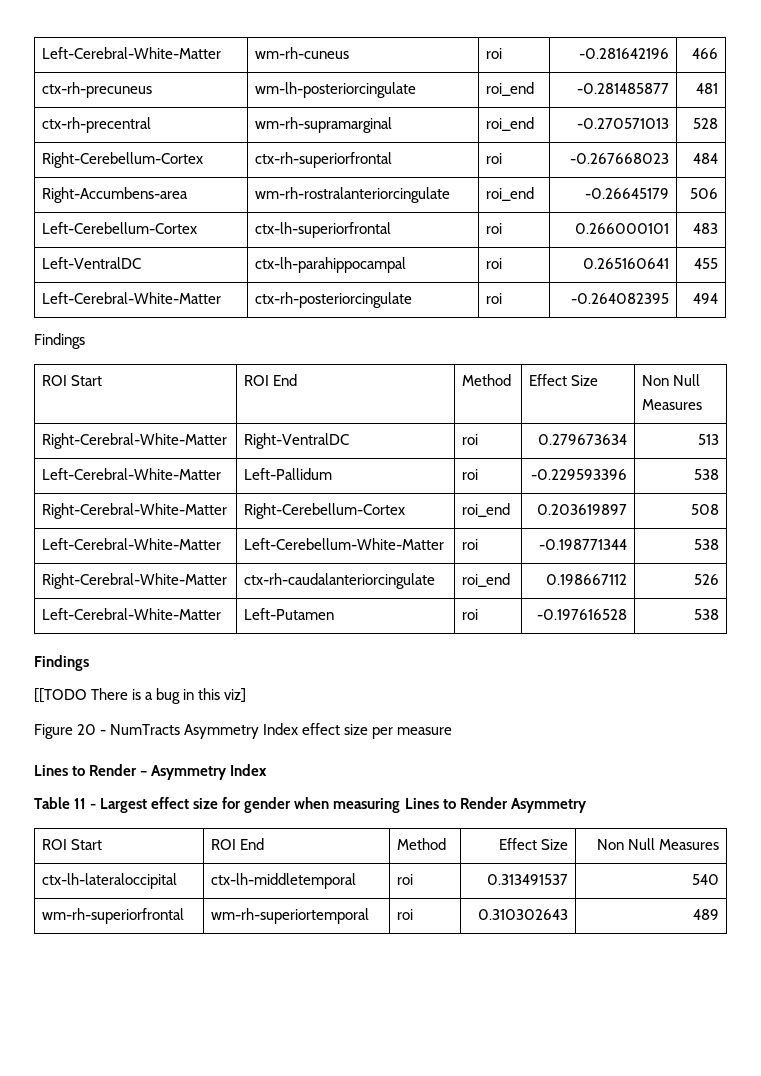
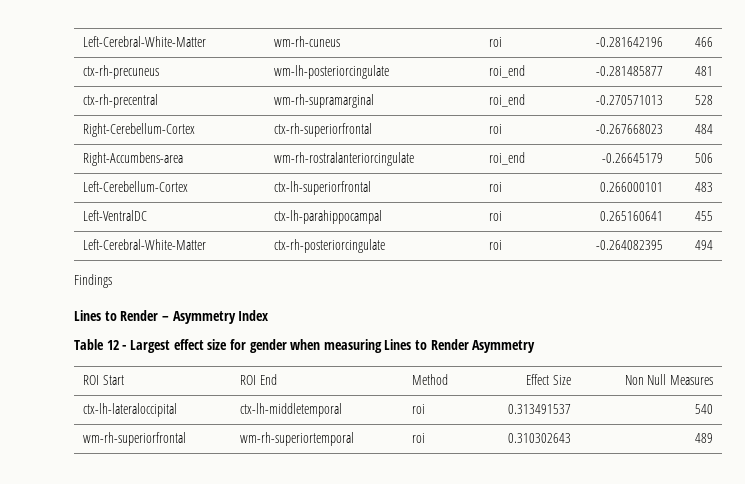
  Left-Cerebral-White-Matter | ctx-rh-posteriorcingulate | roi | -0.264082395 | 494
  Findings
- ROI Start | ROI End | Method | Effect Size | Non Null Measures
- Right-Cerebral-White-Matter | Right-VentralDC | roi | 0.279673634 | 513
- Left-Cerebral-White-Matter | Left-Pallidum | roi | -0.229593396 | 538
- Right-Cerebral-White-Matter | Right-Cerebellum-Cortex | roi_end | 0.203619897 | 508
- Left-Cerebral-White-Matter | Left-Cerebellum-White-Matter | roi | -0.198771344 | 538
- Right-Cerebral-White-Matter | ctx-rh-caudalanteriorcingulate | roi_end | 0.198667112 | 526
- Left-Cerebral-White-Matter | Left-Putamen | roi | -0.197616528 | 538
- Findings
- [[TODO There is a bug in this viz]
- Figure 20 - NumTracts Asymmetry Index effect size per measure
- Table 11 - Largest effect size for gender when measuring Lines to Render Asymmetry
+ Table 12 - Largest effect size for gender when measuring Lines to Render Asymmetry

